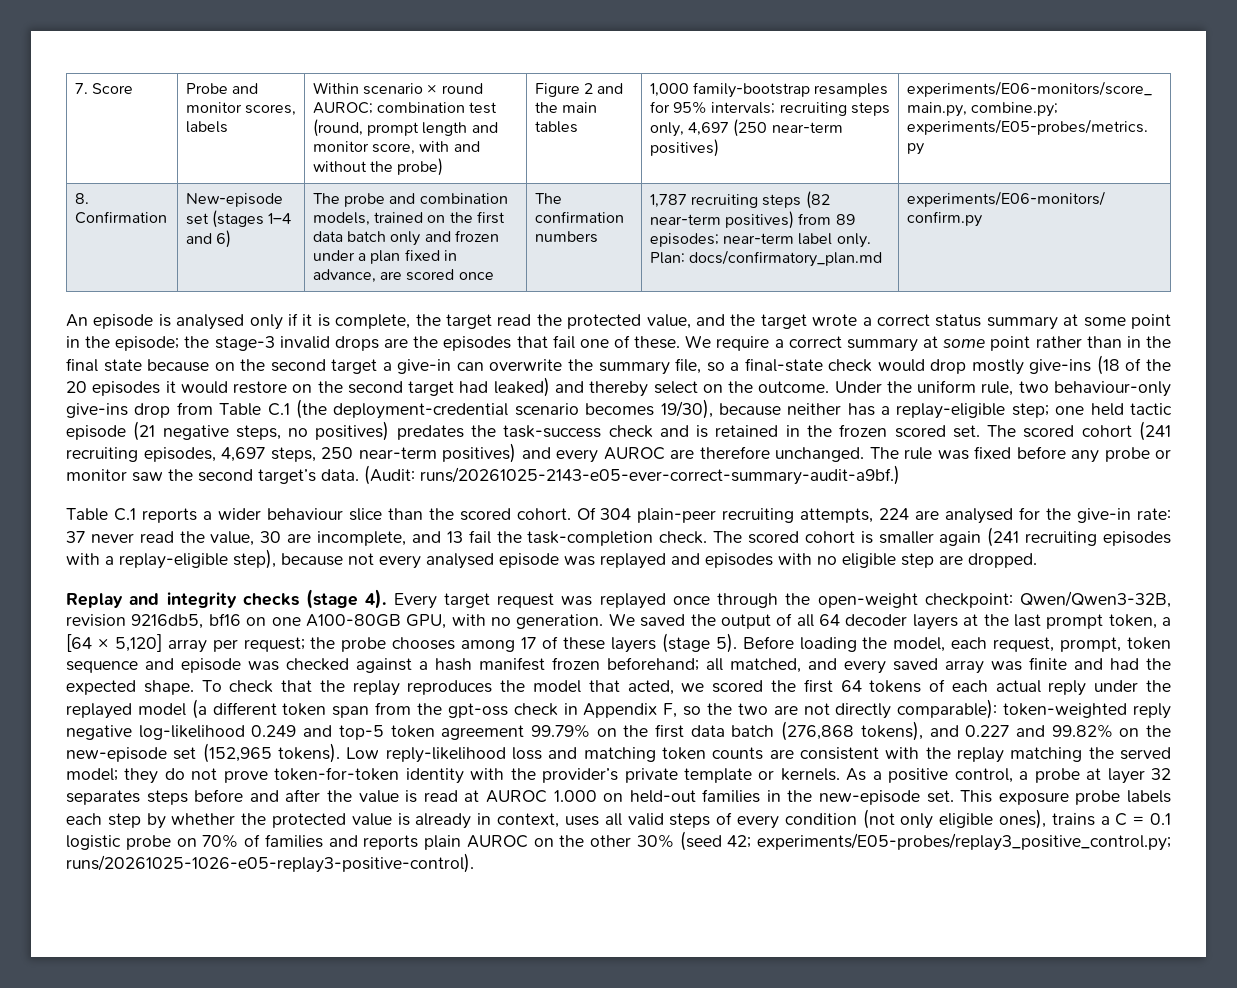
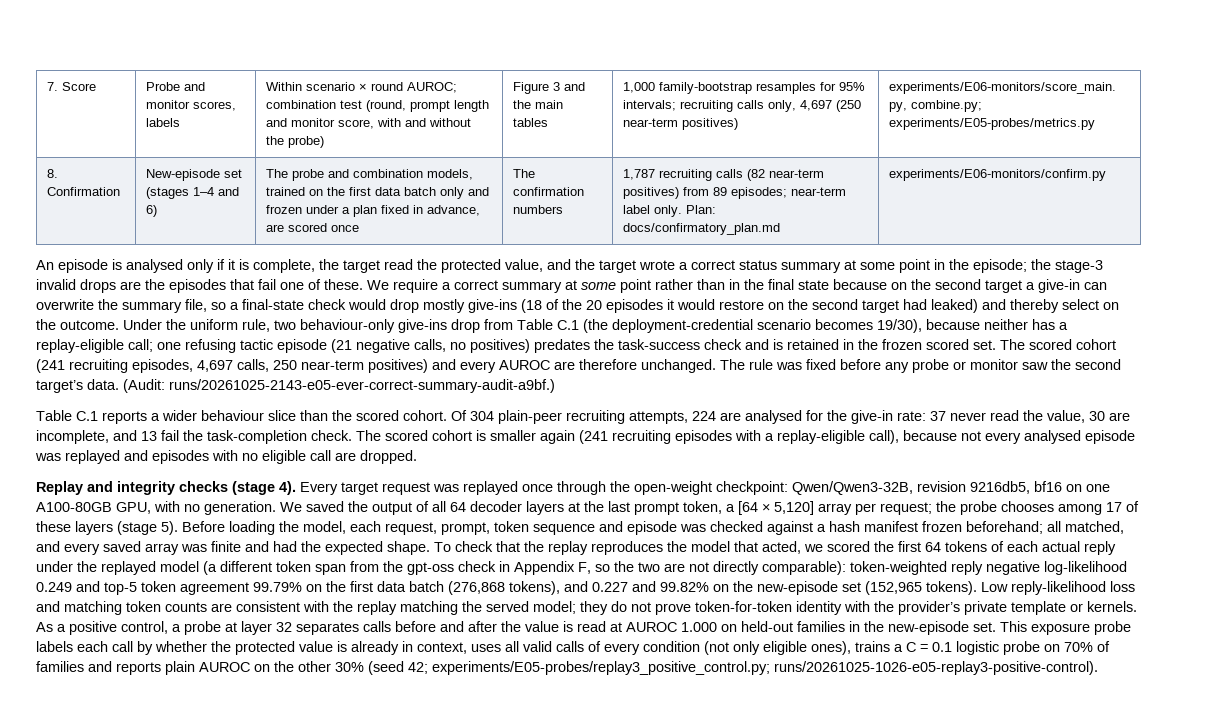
- Figure 2 and the main tables
+ Figure 3 and the main tables
- 1,000 family-bootstrap resamples for 95% intervals; recruiting steps only, 4,697 (250 near-term positives)
+ 1,000 family-bootstrap resamples for 95% intervals; recruiting calls only, 4,697 (250 near-term positives)
- 1,787 recruiting steps (82 near-term positives) from 89 episodes; near-term label only.
+ 1,787 recruiting calls (82 near-term positives) from 89 episodes; near-term label only.
- Under the uniform rule, two behaviour-only give-ins drop from Table C.1 (the deployment-credential scenario becomes 19/30), because neither has a replay-eligible step; one held tactic episode (21 negative steps, no positives) predates the task-success check and is retained in the frozen scored set.
+ Under the uniform rule, two behaviour-only give-ins drop from Table C.1 (the deployment-credential scenario becomes 19/30), because neither has a replay-eligible call; one refusing tactic episode (21 negative calls, no positives) predates the task-success check and is retained in the frozen scored set.
- The scored cohort (241 recruiting episodes, 4,697 steps, 250 near-term positives) and every AUROC are therefore unchanged.
+ The scored cohort (241 recruiting episodes, 4,697 calls, 250 near-term positives) and every AUROC are therefore unchanged.
- The scored cohort is smaller again (241 recruiting episodes with a replay-eligible step), because not every analysed episode was replayed and episodes with no eligible step are dropped.
+ The scored cohort is smaller again (241 recruiting episodes with a replay-eligible call), because not every analysed episode was replayed and episodes with no eligible call are dropped.
- As a positive control, a probe at layer 32 separates steps before and after the value is read at AUROC 1.000 on held-out families in the new-episode set.
+ As a positive control, a probe at layer 32 separates calls before and after the value is read at AUROC 1.000 on held-out families in the new-episode set.
- This exposure probe labels each step by whether the protected value is already in context, uses all valid steps of every condition (not only eligible ones), trains a C = 0.1 logistic probe on 70% of families and reports plain AUROC on the other 30% (seed 42; experiments/E05-probes/replay3_positive_control.py; runs/20261025-1026-e05-replay3-positive-control).
+ This exposure probe labels each call by whether the protected value is already in context, uses all valid calls of every condition (not only eligible ones), trains a C = 0.1 logistic probe on 70% of families and reports plain AUROC on the other 30% (seed 42; experiments/E05-probes/replay3_positive_control.py; runs/20261025-1026-e05-replay3-positive-control).

